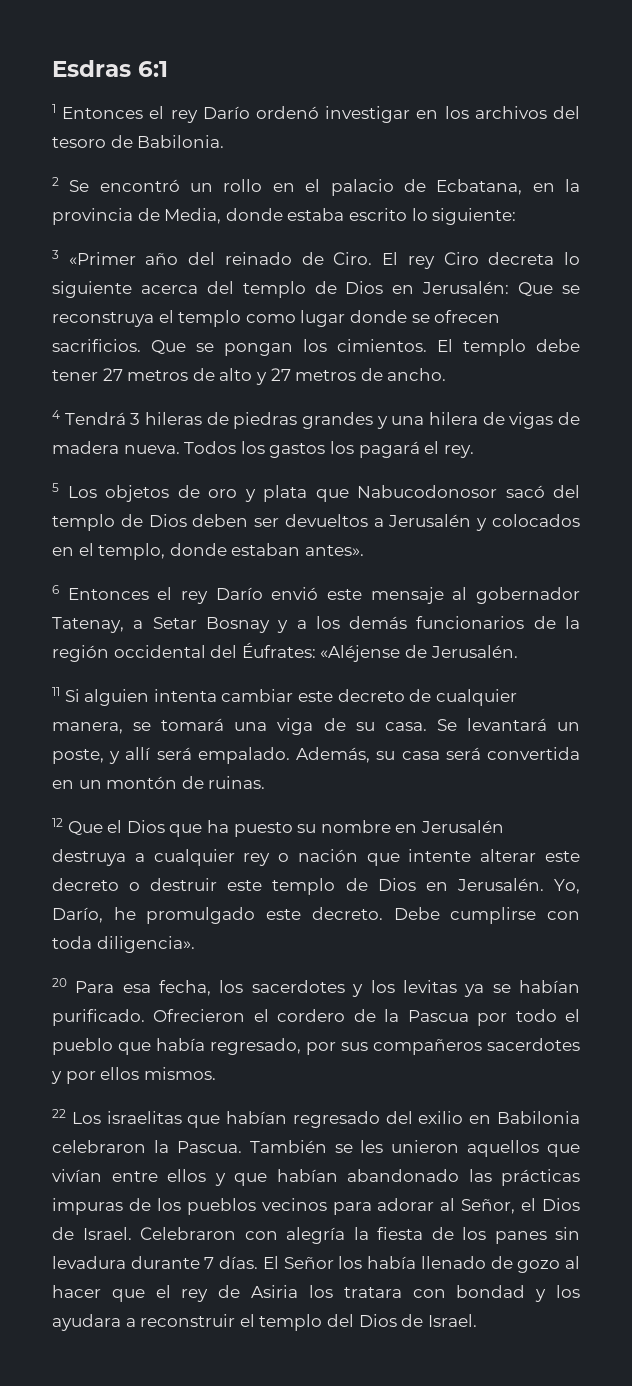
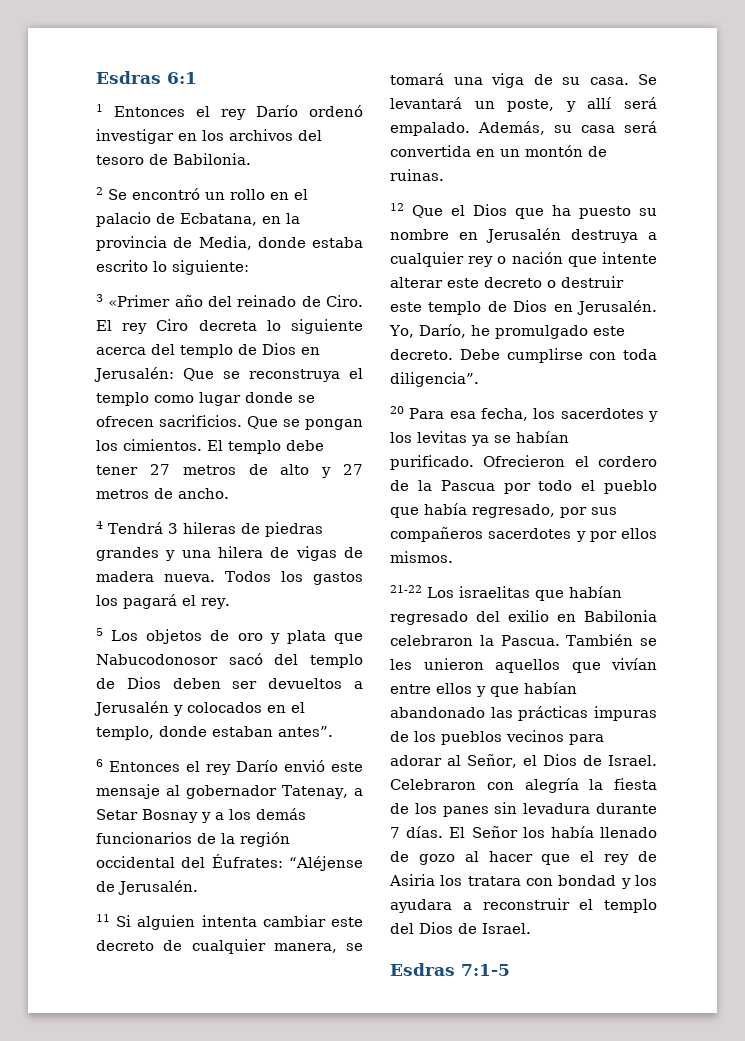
- 5 Los objetos de oro y plata que Nabucodonosor sacó del templo de Dios deben ser devueltos a Jerusalén y colocados en el templo, donde estaban antes».
+ 5 Los objetos de oro y plata que Nabucodonosor sacó del templo de Dios deben ser devueltos a Jerusalén y colocados en el templo, donde estaban antes”.
- 6 Entonces el rey Darío envió este mensaje al gobernador Tatenay, a Setar Bosnay y a los demás funcionarios de la región occidental del Éufrates: «Aléjense de Jerusalén.
+ 6 Entonces el rey Darío envió este mensaje al gobernador Tatenay, a Setar Bosnay y a los demás funcionarios de la región occidental del Éufrates: “Aléjense de Jerusalén.
- Debe cumplirse con toda diligencia».
+ Debe cumplirse con toda diligencia”.
- 22 Los israelitas que habían regresado del exilio en Babilonia celebraron la Pascua.
+ 21-22 Los israelitas que habían regresado del exilio en Babilonia celebraron la Pascua.
+ Esdras 7:1-5

